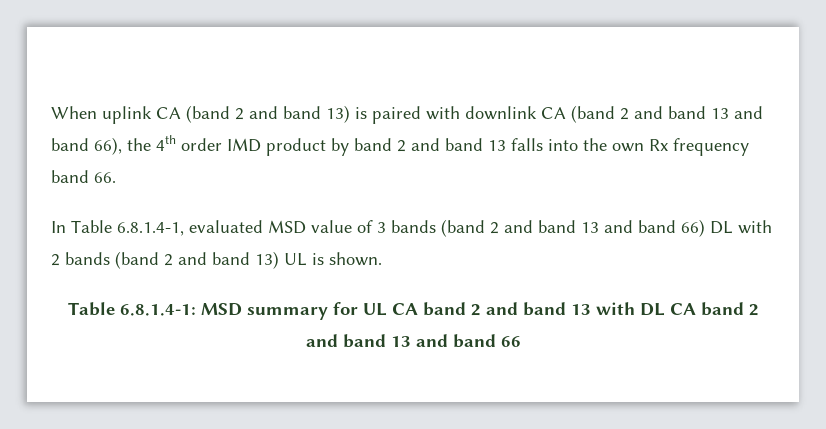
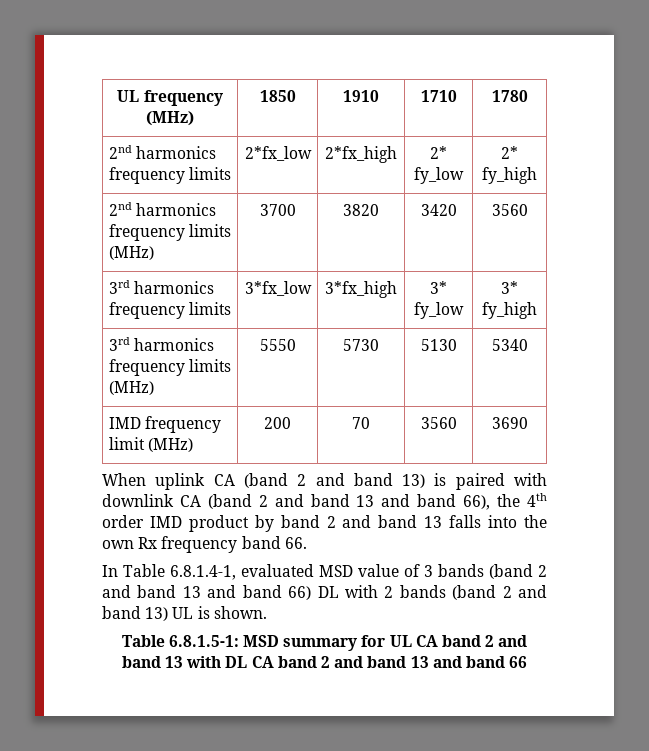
+ UL frequency (MHz) | 1850 | 1910 | 1710 | 1780
+ 2nd harmonics frequency limits | 2*fx_low | 2*fx_high | 2* fy_low | 2* fy_high
+ 2nd harmonics frequency limits (MHz) | 3700 | 3820 | 3420 | 3560
+ 3rd harmonics frequency limits | 3*fx_low | 3*fx_high | 3* fy_low | 3* fy_high
+ 3rd harmonics frequency limits (MHz) | 5550 | 5730 | 5130 | 5340
+ IMD frequency limit (MHz) | 200 | 70 | 3560 | 3690
- Table 6.8.1.4-1: MSD summary for UL CA band 2 and band 13 with DL CA band 2 and band 13 and band 66
+ Table 6.8.1.5-1: MSD summary for UL CA band 2 and band 13 with DL CA band 2 and band 13 and band 66

